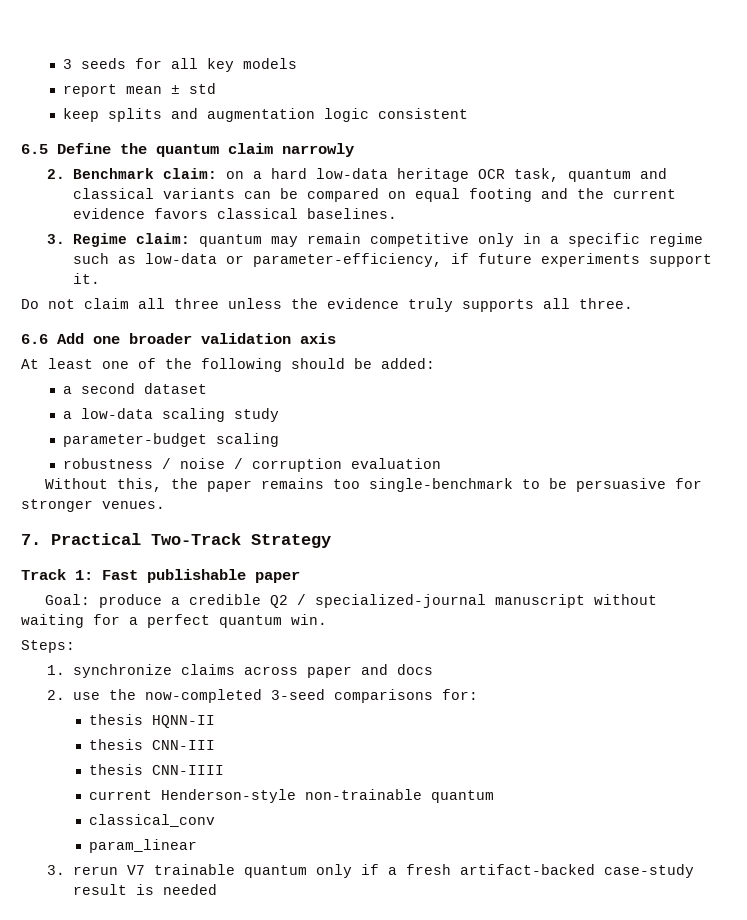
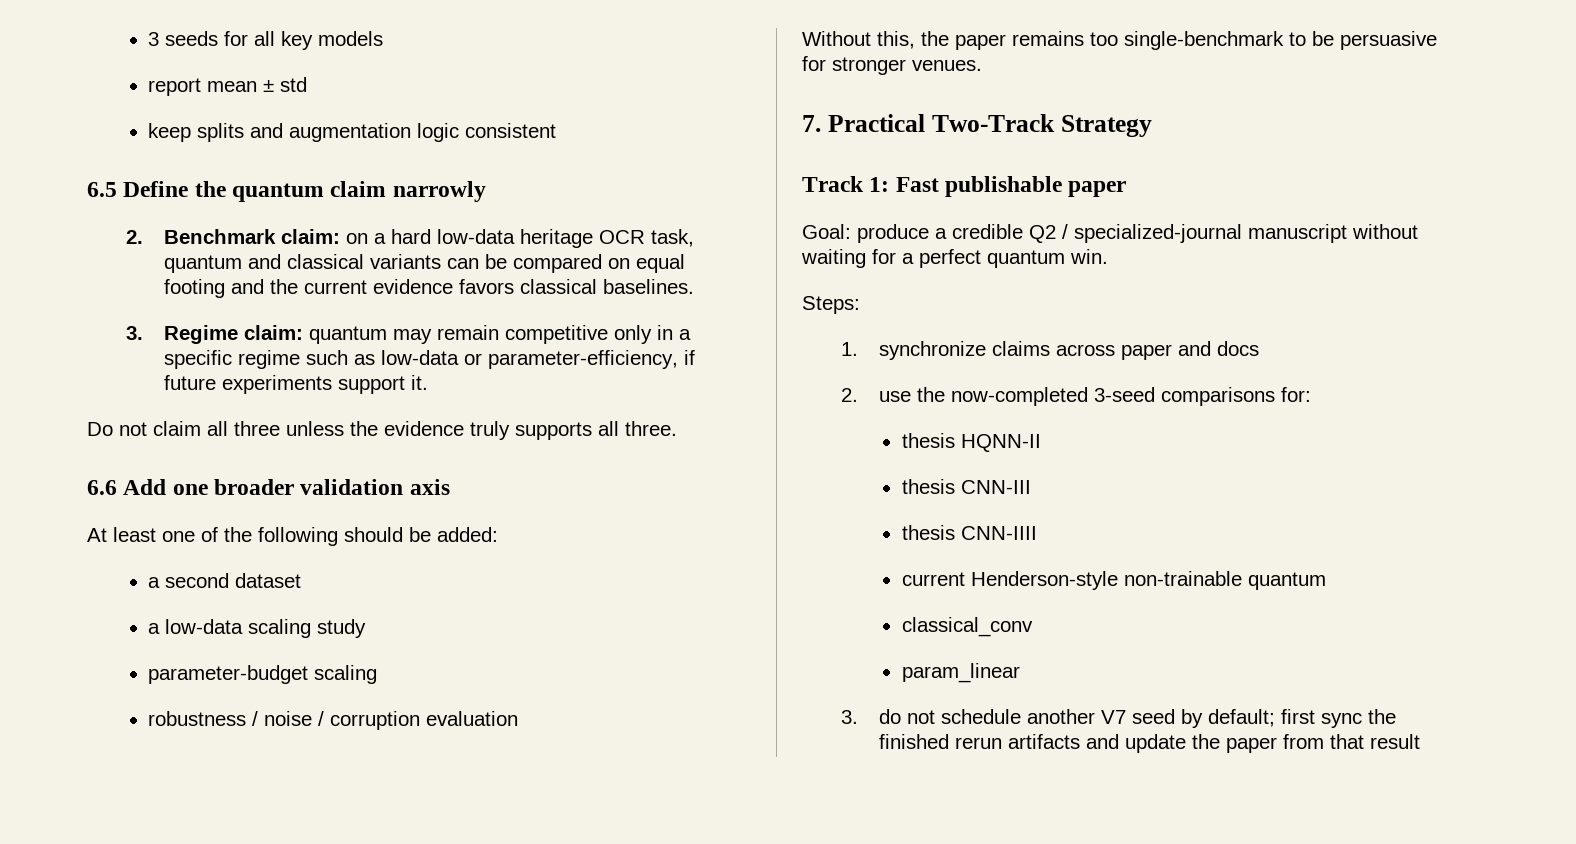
- 3. rerun V7 trainable quantum only if a fresh artifact-backed case-study result is needed
+ 3. do not schedule another V7 seed by default; first sync the finished rerun artifacts and update the paper from that result

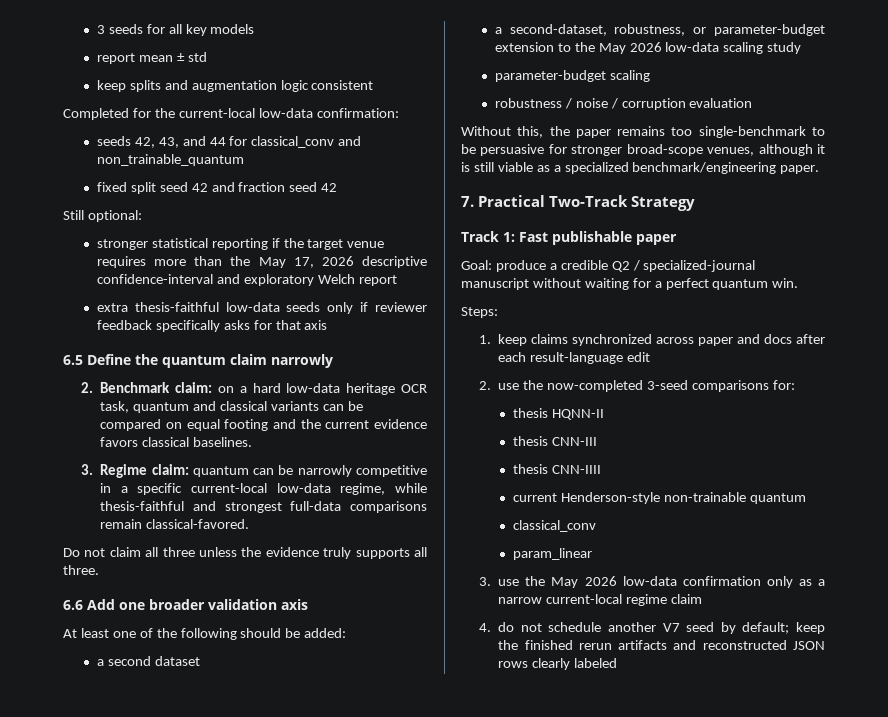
+ Completed for the current-local low-data confirmation:
+ seeds 42, 43, and 44 for classical_conv and non_trainable_quantum
+ fixed split seed 42 and fraction seed 42
+ Still optional:
+ stronger statistical reporting if the target venue requires more than the May 17, 2026 descriptive confidence-interval and exploratory Welch report
+ extra thesis-faithful low-data seeds only if reviewer feedback specifically asks for that axis
- 3. Regime claim: quantum may remain competitive only in a specific regime such as low-data or parameter-efficiency, if future experiments support it.
+ 3. Regime claim: quantum can be narrowly competitive in a specific current-local low-data regime, while thesis-faithful and strongest full-data comparisons remain classical-favored.
- a low-data scaling study
+ a second-dataset, robustness, or parameter-budget extension to the May 2026 low-data scaling study
- Without this, the paper remains too single-benchmark to be persuasive for stronger venues.
+ Without this, the paper remains too single-benchmark to be persuasive for stronger broad-scope venues, although it is still viable as a specialized benchmark/engineering paper.
- 1. synchronize claims across paper and docs
+ 1. keep claims synchronized across paper and docs after each result-language edit
- 3. do not schedule another V7 seed by default; first sync the finished rerun artifacts and update the paper from that result
+ 3. use the May 2026 low-data confirmation only as a narrow current-local regime claim
+ 4. do not schedule another V7 seed by default; keep the finished rerun artifacts and reconstructed JSON rows clearly labeled

